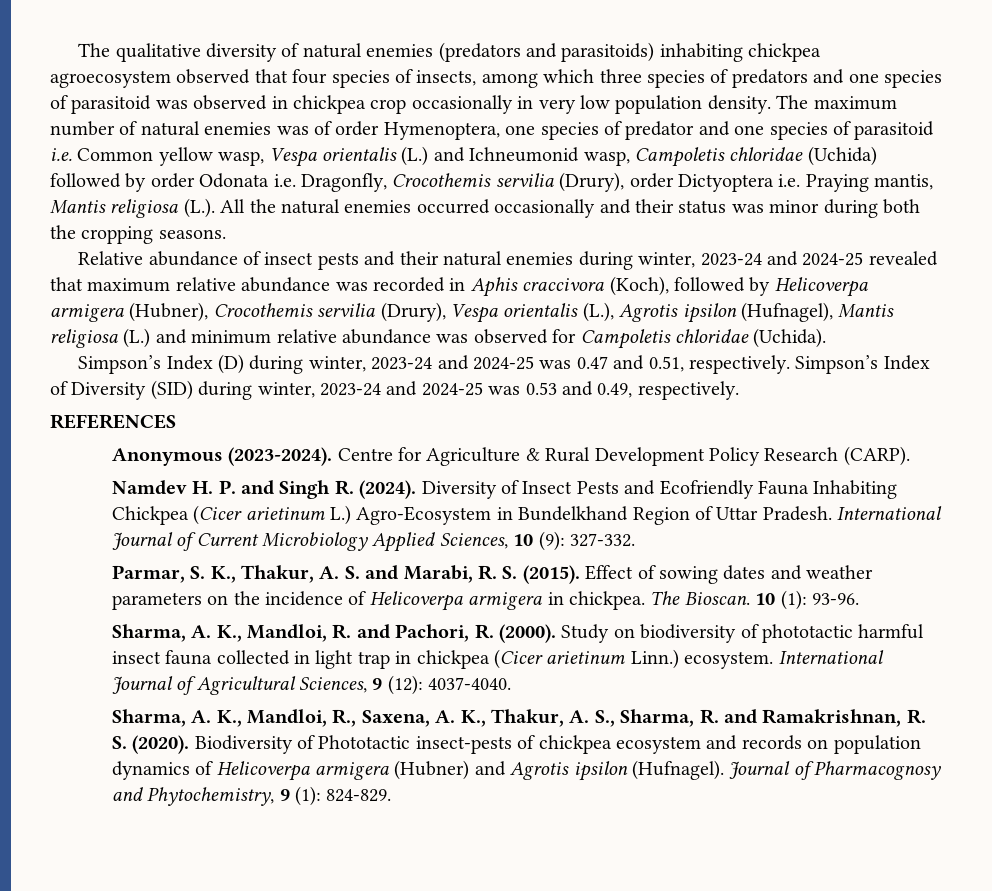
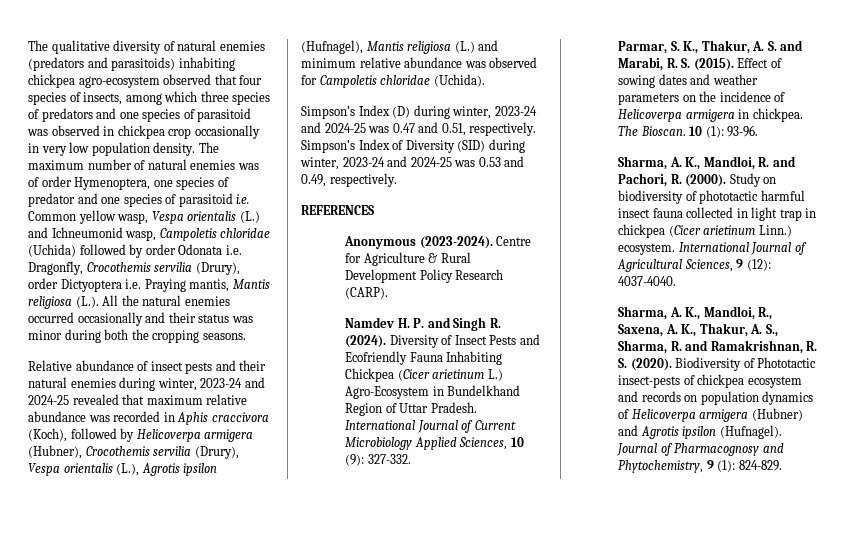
- The qualitative diversity of natural enemies (predators and parasitoids) inhabiting chickpea agroecosystem observed that four species of insects, among which three species of predators and one species of parasitoid was observed in chickpea crop occasionally in very low population density.
+ The qualitative diversity of natural enemies (predators and parasitoids) inhabiting chickpea agro-ecosystem observed that four species of insects, among which three species of predators and one species of parasitoid was observed in chickpea crop occasionally in very low population density.

